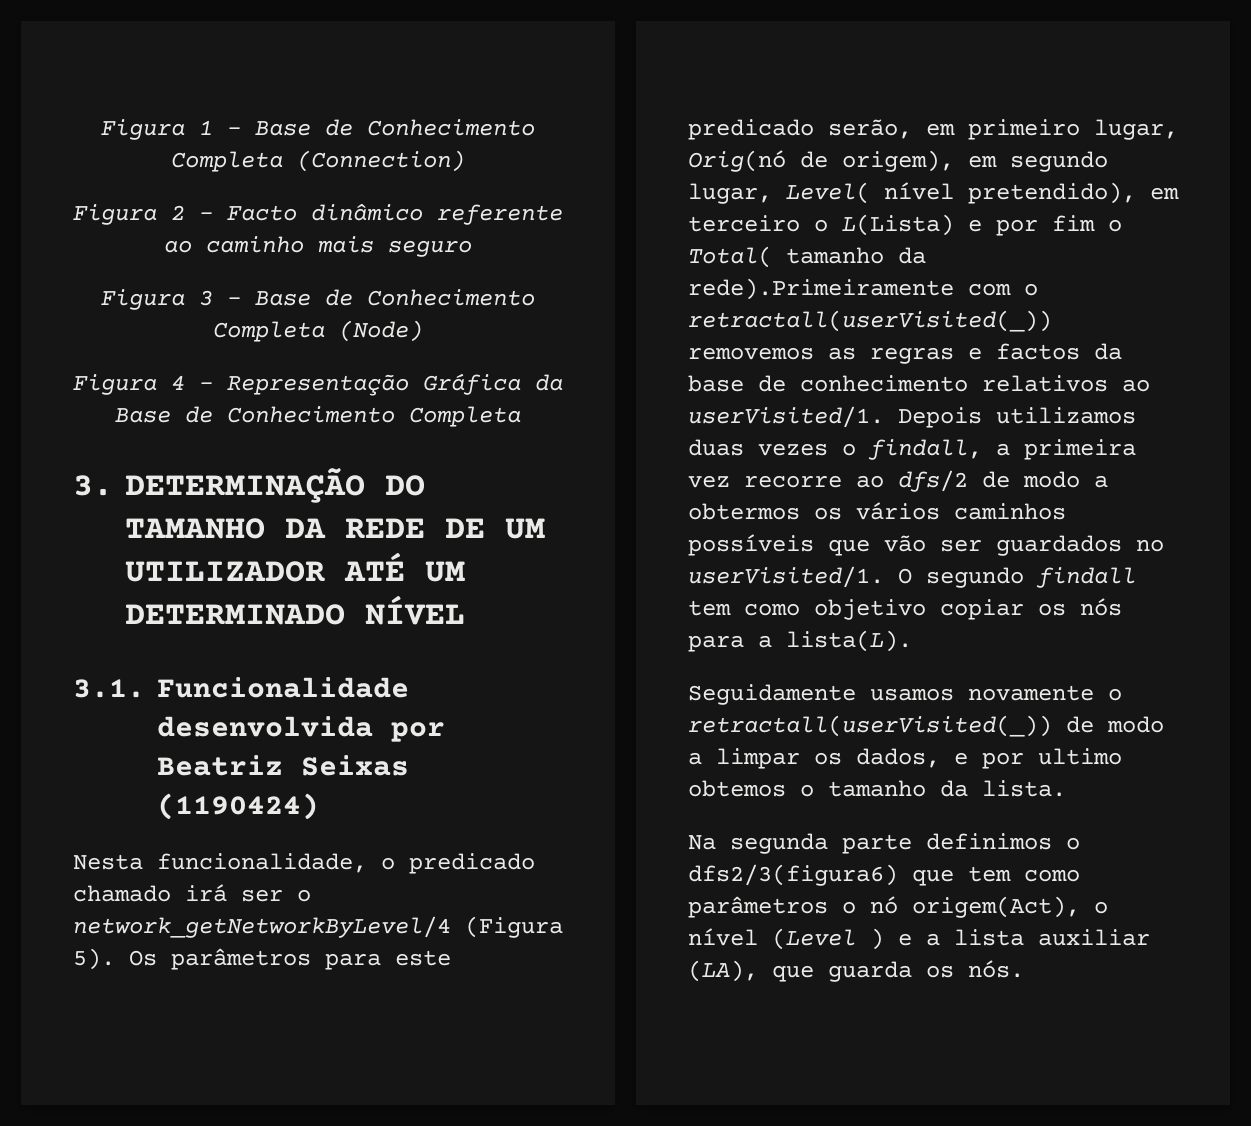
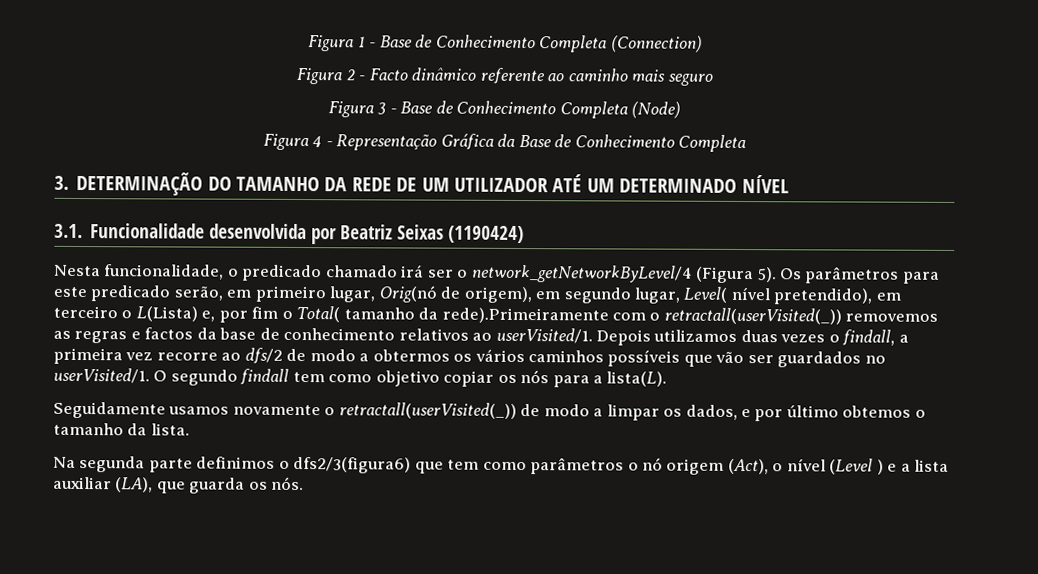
- Os parâmetros para este predicado serão, em primeiro lugar, Orig(nó de origem), em segundo lugar, Level( nível pretendido), em terceiro o L(Lista) e por fim o Total( tamanho da rede).Primeiramente com o retractall(userVisited(_)) removemos as regras e factos da base de conhecimento relativos ao userVisited/1.
+ Os parâmetros para este predicado serão, em primeiro lugar, Orig(nó de origem), em segundo lugar, Level( nível pretendido), em terceiro o L(Lista) e, por fim o Total( tamanho da rede).Primeiramente com o retractall(userVisited(_)) removemos as regras e factos da base de conhecimento relativos ao userVisited/1.
- Seguidamente usamos novamente o retractall(userVisited(_)) de modo a limpar os dados, e por ultimo obtemos o tamanho da lista.
+ Seguidamente usamos novamente o retractall(userVisited(_)) de modo a limpar os dados, e por último obtemos o tamanho da lista.
- Na segunda parte definimos o dfs2/3(figura6) que tem como parâmetros o nó origem(Act), o nível (Level ) e a lista auxiliar (LA), que guarda os nós.
+ Na segunda parte definimos o dfs2/3(figura6) que tem como parâmetros o nó origem (Act), o nível (Level ) e a lista auxiliar (LA), que guarda os nós.

